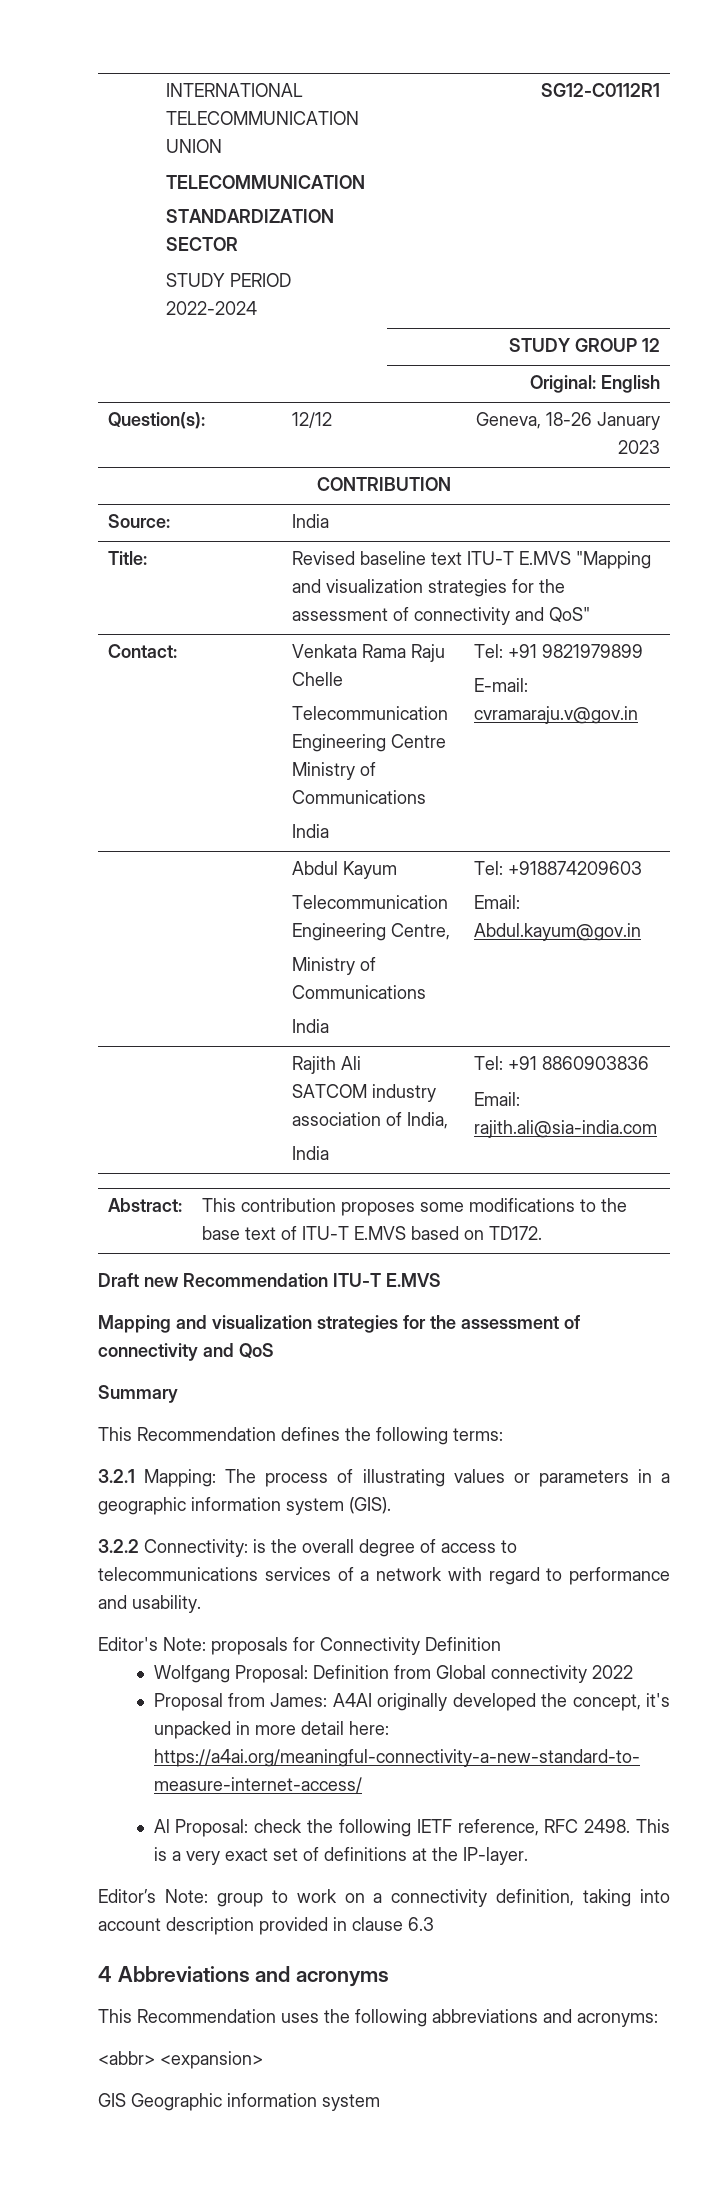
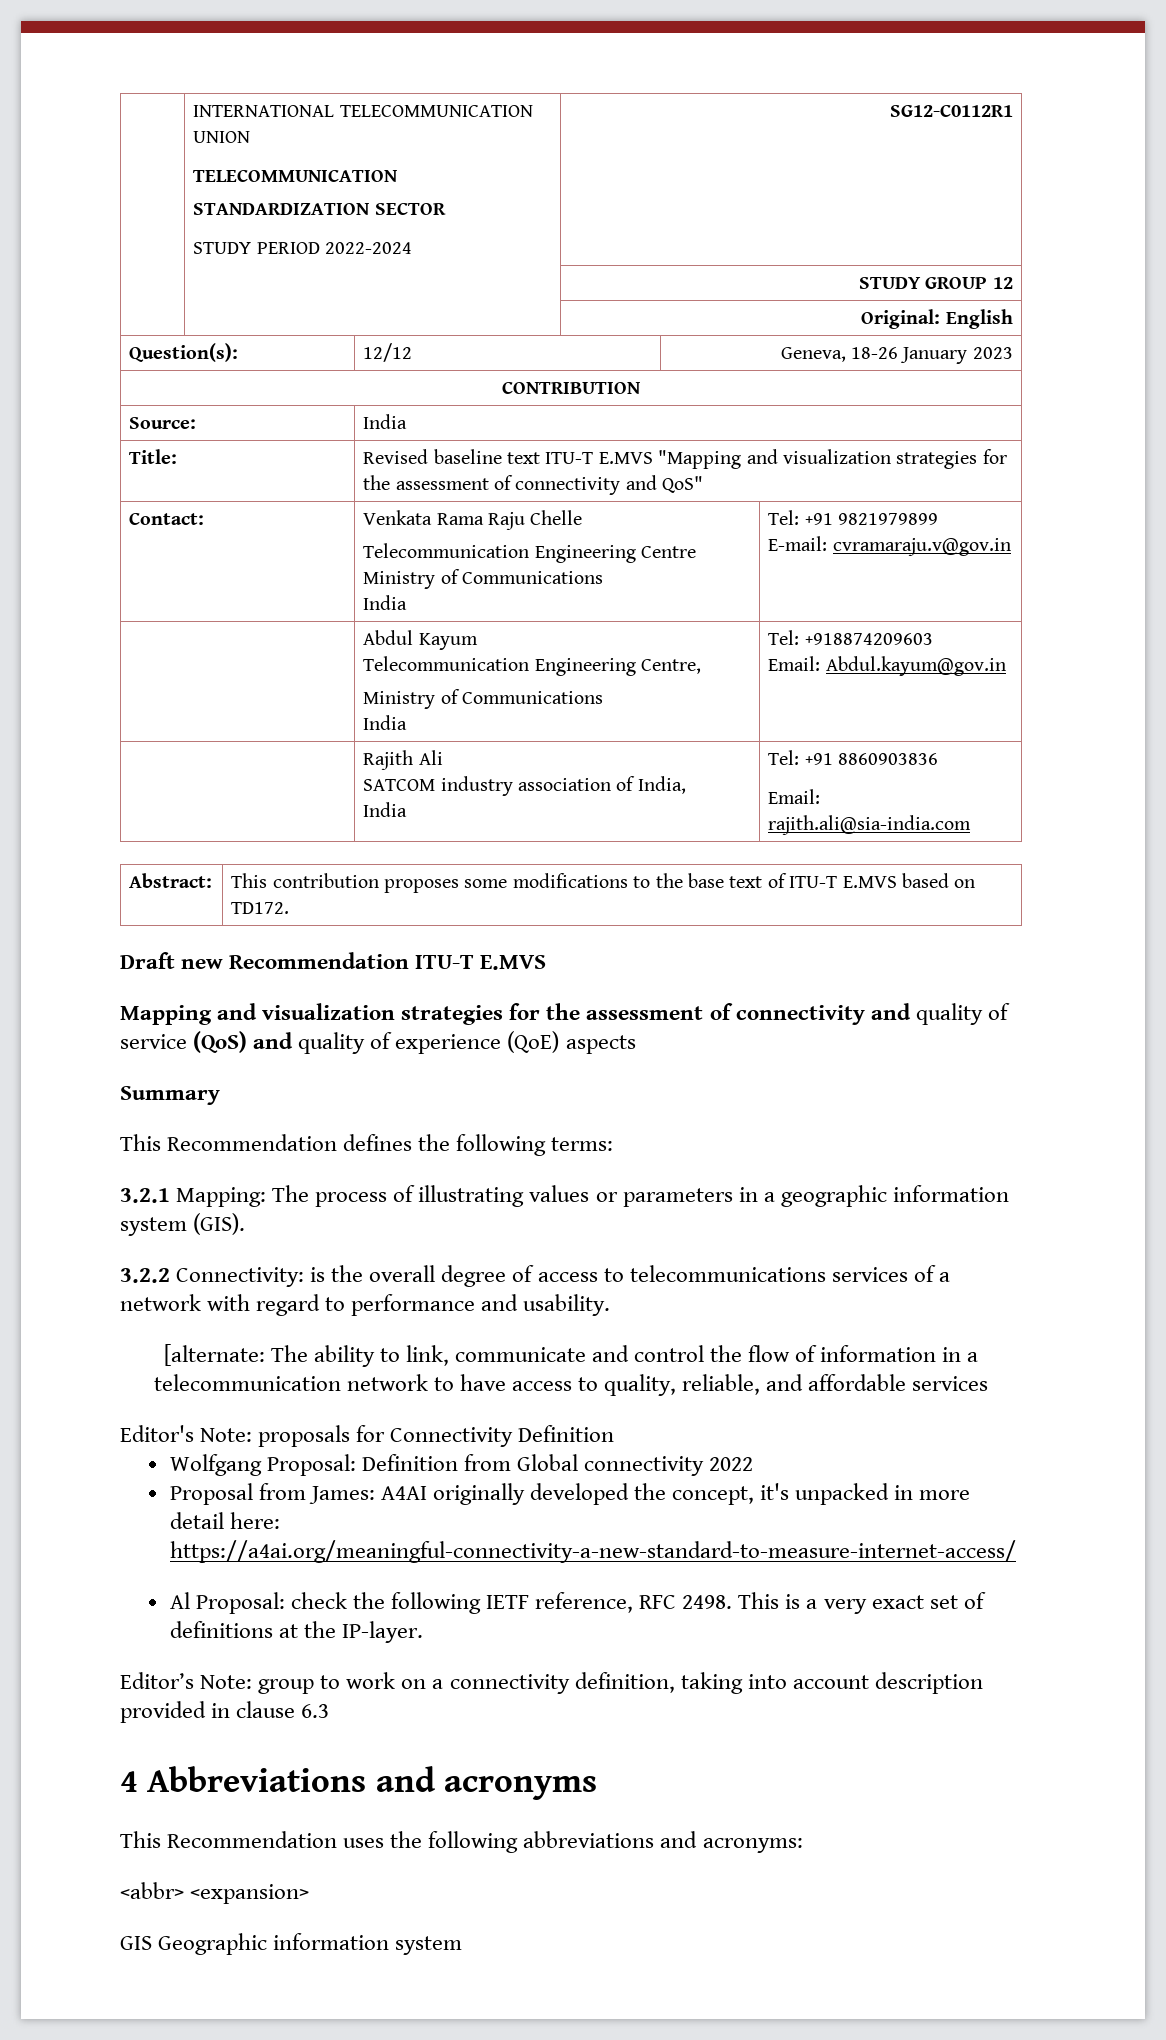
- Mapping and visualization strategies for the assessment of connectivity and QoS
+ Mapping and visualization strategies for the assessment of connectivity and quality of service (QoS) and quality of experience (QoE) aspects
+ [alternate: The ability to link, communicate and control the flow of information in a telecommunication network to have access to quality, reliable, and affordable services

